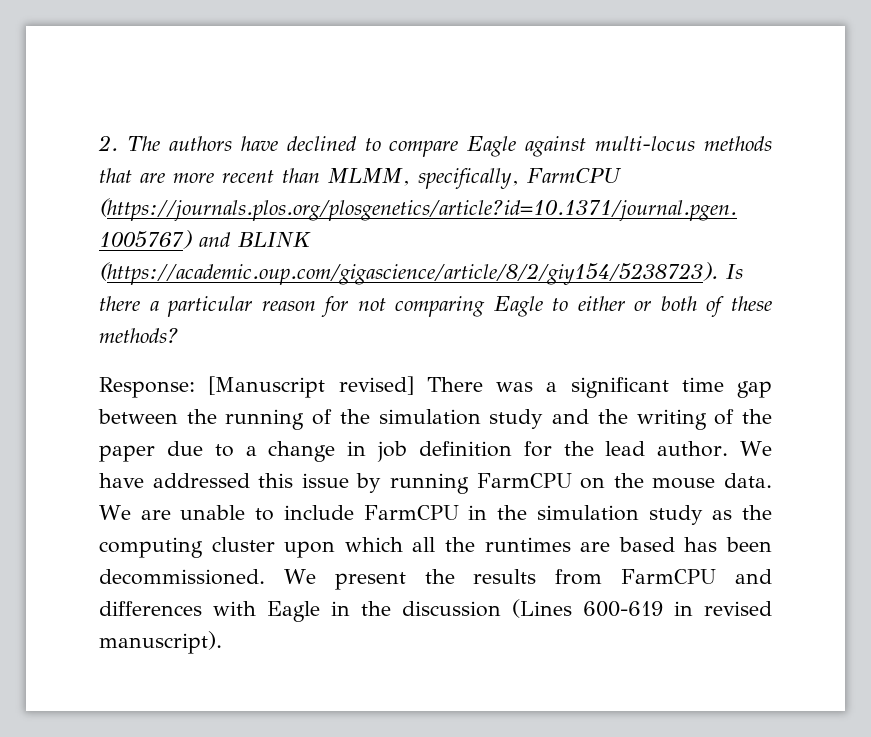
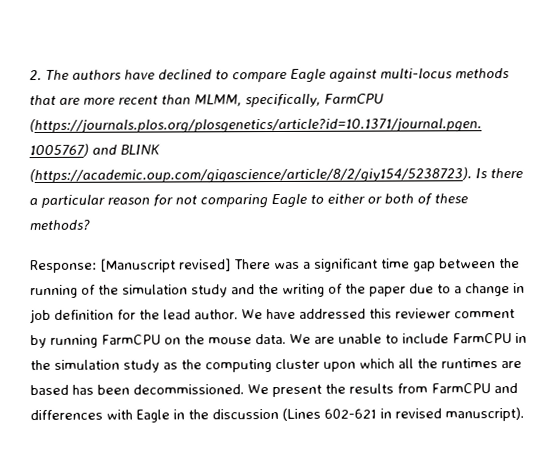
- We have addressed this issue by running FarmCPU on the mouse data.
+ We have addressed this reviewer comment by running FarmCPU on the mouse data.
- We present the results from FarmCPU and differences with Eagle in the discussion (Lines 600-619 in revised manuscript).
+ We present the results from FarmCPU and differences with Eagle in the discussion (Lines 602-621 in revised manuscript).

